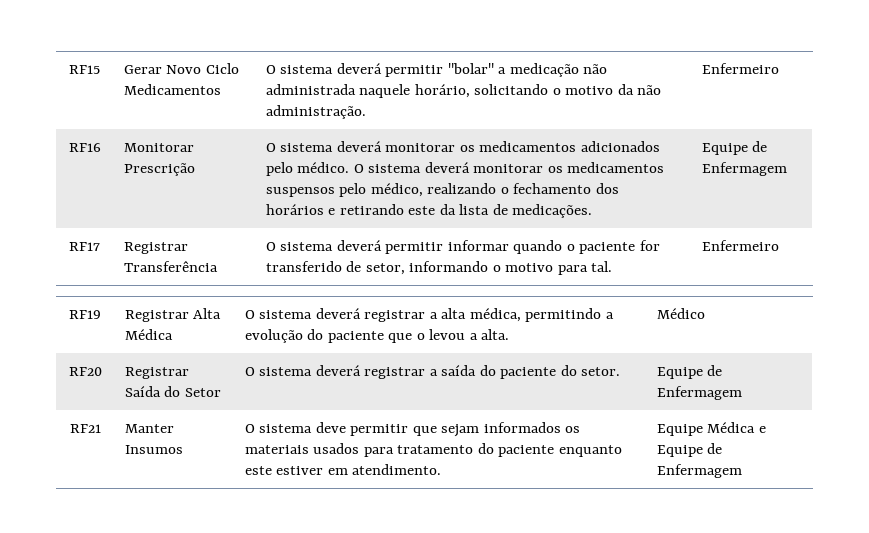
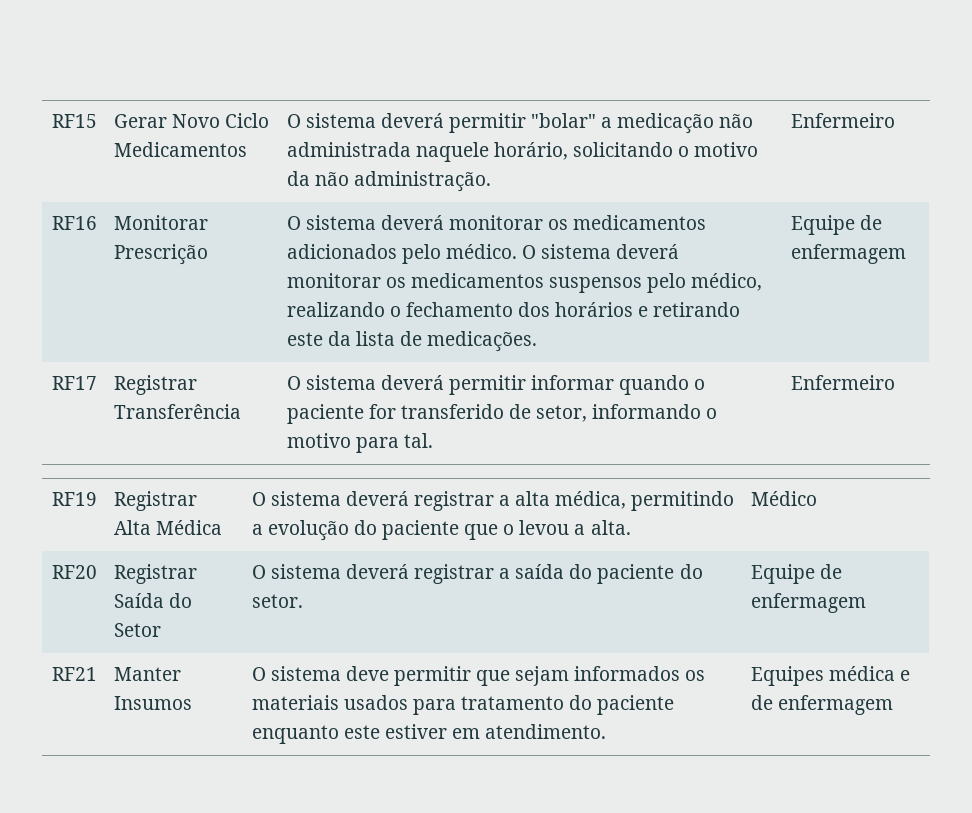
- RF16 | Monitorar Prescrição | O sistema deverá monitorar os medicamentos adicionados pelo médico. O sistema deverá monitorar os medicamentos suspensos pelo médico, realizando o fechamento dos horários e retirando este da lista de medicações. | Equipe de Enfermagem
+ RF16 | Monitorar Prescrição | O sistema deverá monitorar os medicamentos adicionados pelo médico. O sistema deverá monitorar os medicamentos suspensos pelo médico, realizando o fechamento dos horários e retirando este da lista de medicações. | Equipe de enfermagem
- RF20 | Registrar Saída do Setor | O sistema deverá registrar a saída do paciente do setor. | Equipe de Enfermagem
+ RF20 | Registrar Saída do Setor | O sistema deverá registrar a saída do paciente do setor. | Equipe de enfermagem
- RF21 | Manter Insumos | O sistema deve permitir que sejam informados os materiais usados para tratamento do paciente enquanto este estiver em atendimento. | Equipe Médica e Equipe de Enfermagem
+ RF21 | Manter Insumos | O sistema deve permitir que sejam informados os materiais usados para tratamento do paciente enquanto este estiver em atendimento. | Equipes médica e de enfermagem

